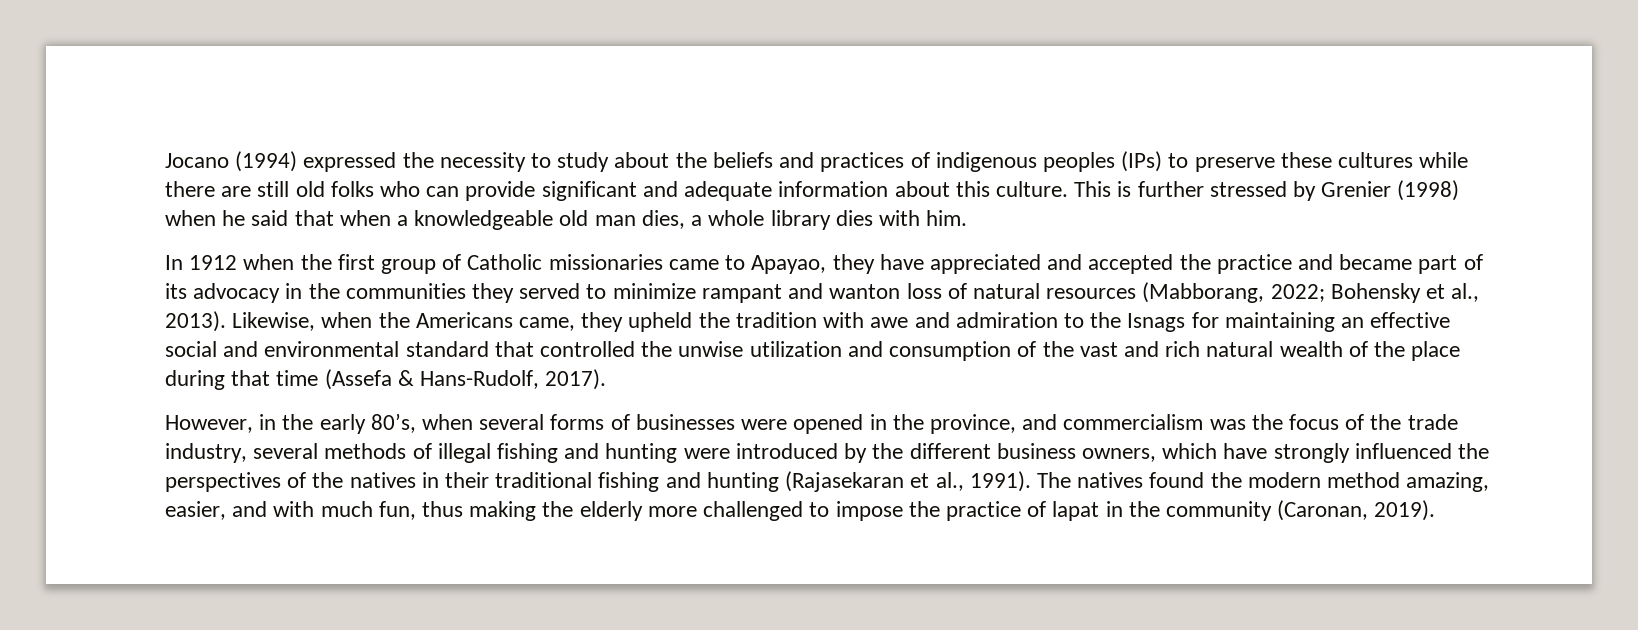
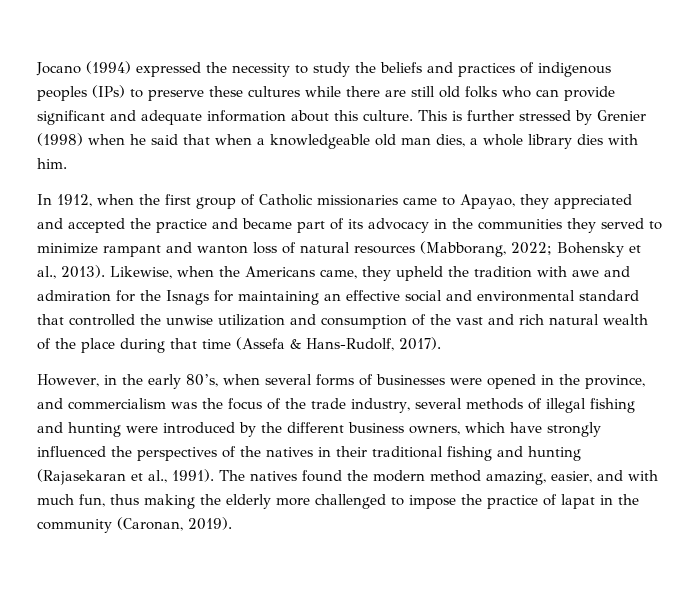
- Jocano (1994) expressed the necessity to study about the beliefs and practices of indigenous peoples (IPs) to preserve these cultures while there are still old folks who can provide significant and adequate information about this culture.
+ Jocano (1994) expressed the necessity to study the beliefs and practices of indigenous peoples (IPs) to preserve these cultures while there are still old folks who can provide significant and adequate information about this culture.
- In 1912 when the first group of Catholic missionaries came to Apayao, they have appreciated and accepted the practice and became part of its advocacy in the communities they served to minimize rampant and wanton loss of natural resources (Mabborang, 2022; Bohensky et al., 2013).
+ In 1912, when the first group of Catholic missionaries came to Apayao, they appreciated and accepted the practice and became part of its advocacy in the communities they served to minimize rampant and wanton loss of natural resources (Mabborang, 2022; Bohensky et al., 2013).
- Likewise, when the Americans came, they upheld the tradition with awe and admiration to the Isnags for maintaining an effective social and environmental standard that controlled the unwise utilization and consumption of the vast and rich natural wealth of the place during that time (Assefa & Hans-Rudolf, 2017).
+ Likewise, when the Americans came, they upheld the tradition with awe and admiration for the Isnags for maintaining an effective social and environmental standard that controlled the unwise utilization and consumption of the vast and rich natural wealth of the place during that time (Assefa & Hans-Rudolf, 2017).

